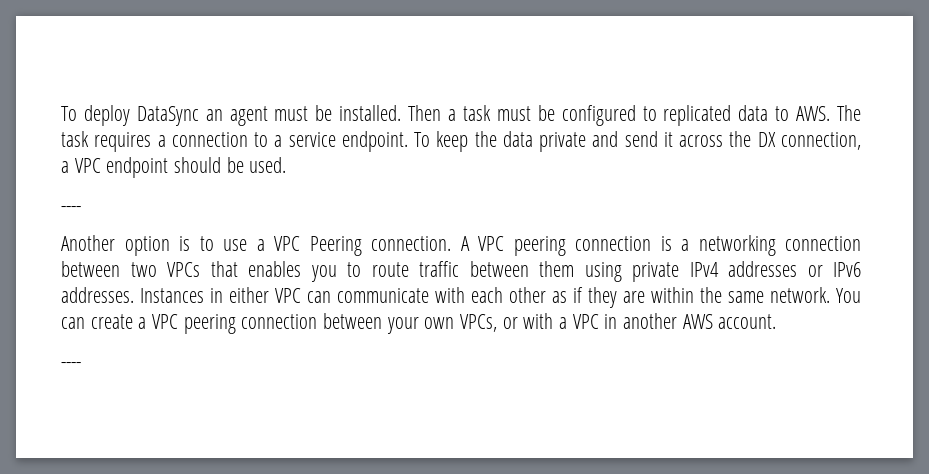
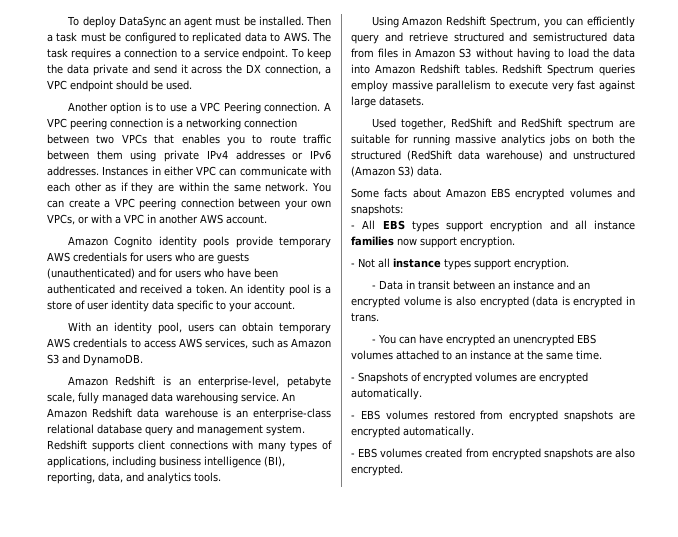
  To keep the data private and send it across the DX connection, a VPC endpoint should be used.
- ----
  You can create a VPC peering connection between your own VPCs, or with a VPC in another AWS account.
- ----
+ Amazon Cognito identity pools provide temporary AWS credentials for users who are guests (unauthenticated) and for users who have been authenticated and received a token. An identity pool is a store of user identity data specific to your account.
+ With an identity pool, users can obtain temporary AWS credentials to access AWS services, such as Amazon S3 and DynamoDB.
+ Amazon Redshift is an enterprise-level, petabyte scale, fully managed data warehousing service. An Amazon Redshift data warehouse is an enterprise-class relational database query and management system. Redshift supports client connections with many types of applications, including business intelligence (BI), reporting, data, and analytics tools.
+ Using Amazon Redshift Spectrum, you can efficiently query and retrieve structured and semistructured data from files in Amazon S3 without having to load the data into Amazon Redshift tables. Redshift Spectrum queries employ massive parallelism to execute very fast against large datasets.
+ Used together, RedShift and RedShift spectrum are suitable for running massive analytics jobs on both the structured (RedShift data warehouse) and unstructured (Amazon S3) data.
+ Some facts about Amazon EBS encrypted volumes and snapshots:
+ - All EBS types support encryption and all instance families now support encryption.
+ - Not all instance types support encryption.
+ - Data in transit between an instance and an encrypted volume is also encrypted (data is encrypted in trans.
+ - You can have encrypted an unencrypted EBS volumes attached to an instance at the same time.
+ - Snapshots of encrypted volumes are encrypted automatically.
+ - EBS volumes restored from encrypted snapshots are encrypted automatically.
+ - EBS volumes created from encrypted snapshots are also encrypted.

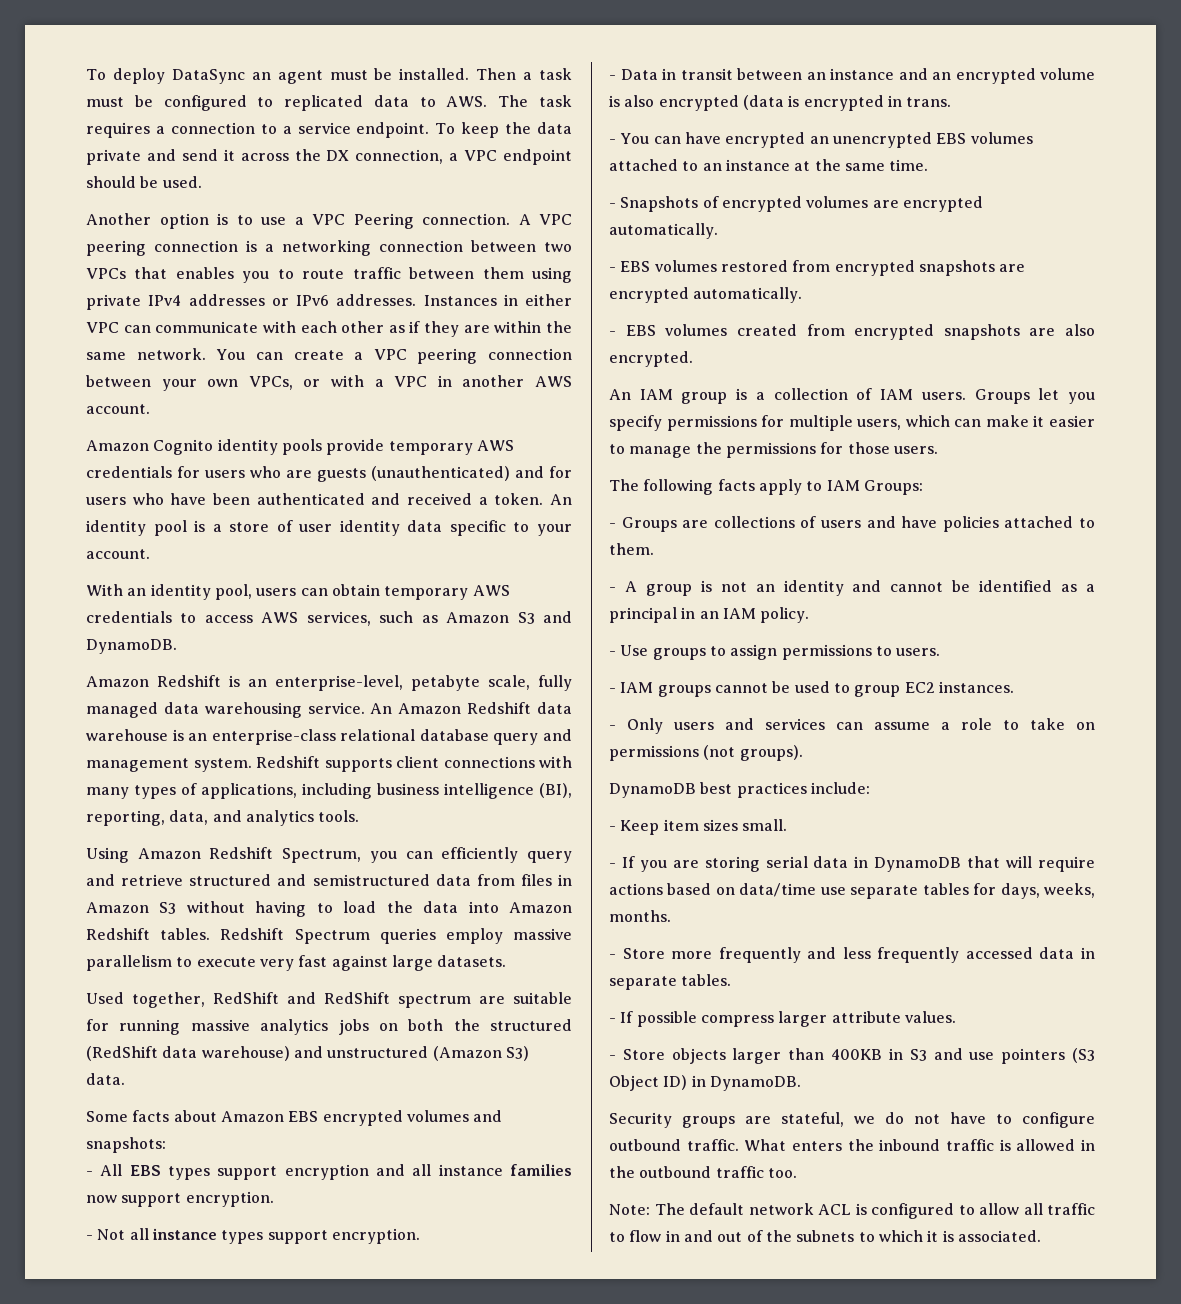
+ An IAM group is a collection of IAM users. Groups let you specify permissions for multiple users, which can make it easier to manage the permissions for those users.
+ The following facts apply to IAM Groups:
+ - Groups are collections of users and have policies attached to them.
+ - A group is not an identity and cannot be identified as a principal in an IAM policy.
+ - Use groups to assign permissions to users.
+ - IAM groups cannot be used to group EC2 instances.
+ - Only users and services can assume a role to take on permissions (not groups).
+ DynamoDB best practices include:
+ - Keep item sizes small.
+ - If you are storing serial data in DynamoDB that will require actions based on data/time use separate tables for days, weeks, months.
+ - Store more frequently and less frequently accessed data in separate tables.
+ - If possible compress larger attribute values.
+ - Store objects larger than 400KB in S3 and use pointers (S3 Object ID) in DynamoDB.
+ Security groups are stateful, we do not have to configure outbound traffic. What enters the inbound traffic is allowed in the outbound traffic too.
+ Note: The default network ACL is configured to allow all traffic to flow in and out of the subnets to which it is associated.

